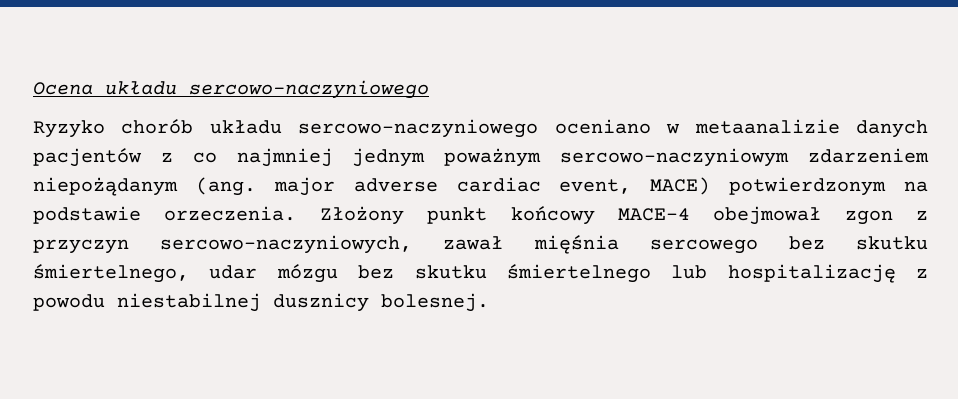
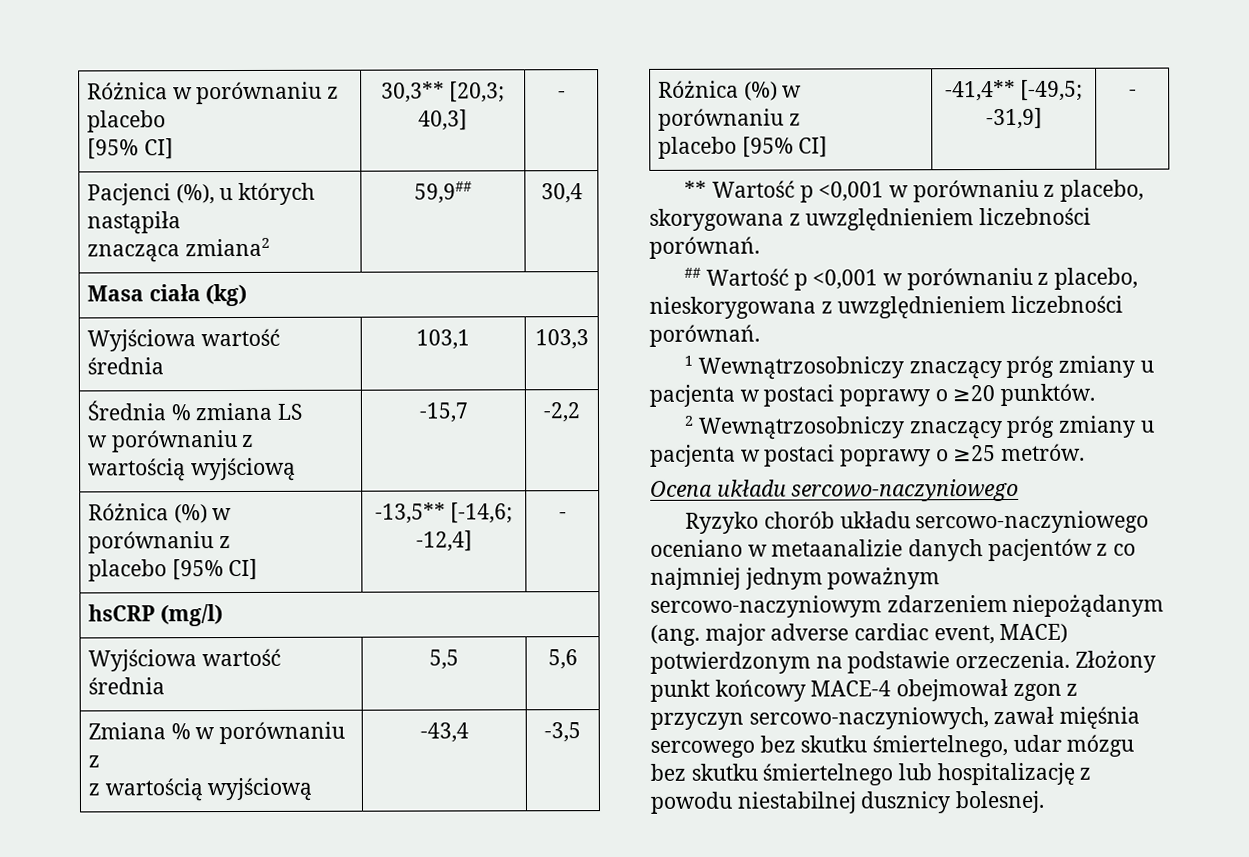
+ Różnica w porównaniu z placebo
+ [95% CI] | 30,3** [20,3; 40,3] | -
+ Pacjenci (%), u których nastąpiła
+ znacząca zmiana2 | 59,9## | 30,4
+ Masa ciała (kg)
+ Wyjściowa wartość średnia | 103,1 | 103,3
+ Średnia % zmiana LS
+ w porównaniu z wartością wyjściową | -15,7 | -2,2
+ Różnica (%) w porównaniu z
+ placebo [95% CI] | -13,5** [-14,6; -12,4] | -
+ hsCRP (mg/l)
+ Wyjściowa wartość średnia | 5,5 | 5,6
+ Zmiana % w porównaniu z
+ z wartością wyjściową | -43,4 | -3,5
+ Różnica (%) w porównaniu z
+ placebo [95% CI] | -41,4** [-49,5; -31,9] | -
+ ** Wartość p <0,001 w porównaniu z placebo, skorygowana z uwzględnieniem liczebności porównań.
+ ## Wartość p <0,001 w porównaniu z placebo, nieskorygowana z uwzględnieniem liczebności porównań.
+ 1 Wewnątrzosobniczy znaczący próg zmiany u pacjenta w postaci poprawy o ≥20 punktów.
+ 2 Wewnątrzosobniczy znaczący próg zmiany u pacjenta w postaci poprawy o ≥25 metrów.

